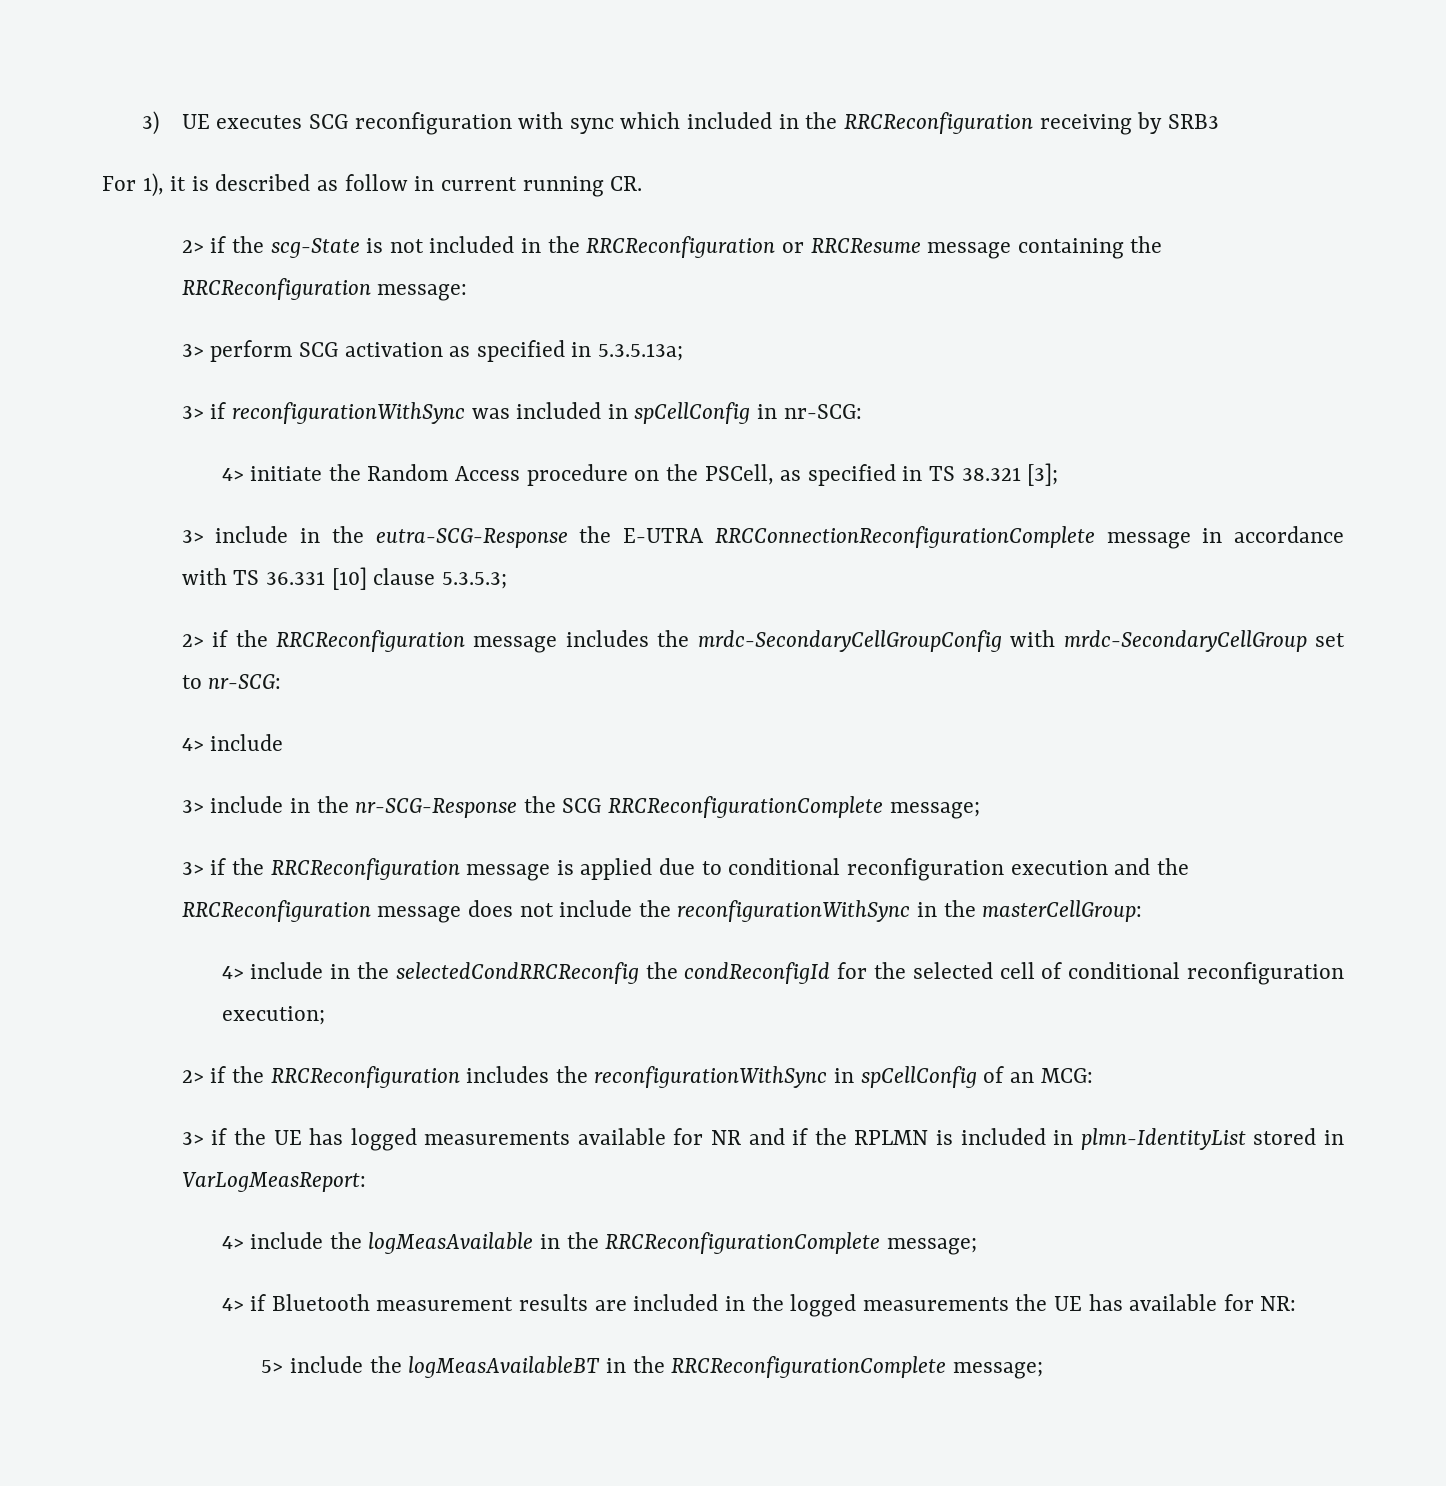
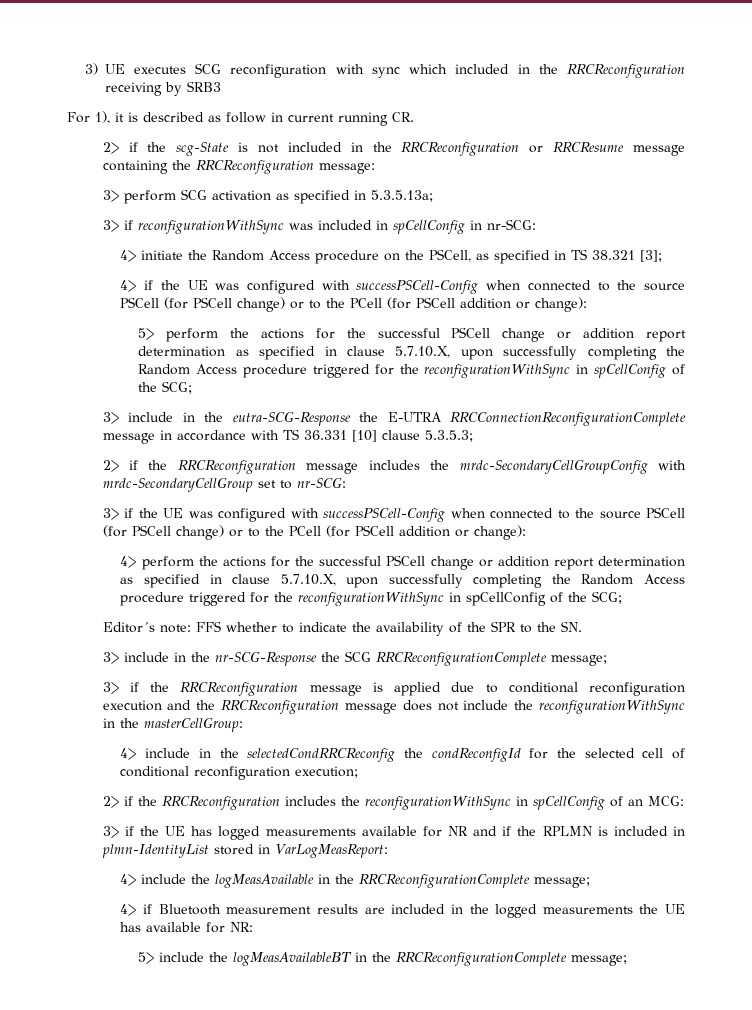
+ 4> if the UE was configured with successPSCell-Config when connected to the source PSCell (for PSCell change) or to the PCell (for PSCell addition or change):
+ 5> perform the actions for the successful PSCell change or addition report determination as specified in clause 5.7.10.X, upon successfully completing the Random Access procedure triggered for the reconfigurationWithSync in spCellConfig of the SCG;
  2> if the RRCReconfiguration message includes the mrdc-SecondaryCellGroupConfig with mrdc-SecondaryCellGroup set to nr-SCG:
- 4> include
+ 3> if the UE was configured with successPSCell-Config when connected to the source PSCell (for PSCell change) or to the PCell (for PSCell addition or change):
+ 4> perform the actions for the successful PSCell change or addition report determination as specified in clause 5.7.10.X, upon successfully completing the Random Access procedure triggered for the reconfigurationWithSync in spCellConfig of the SCG;
+ Editor´s note: FFS whether to indicate the availability of the SPR to the SN.

